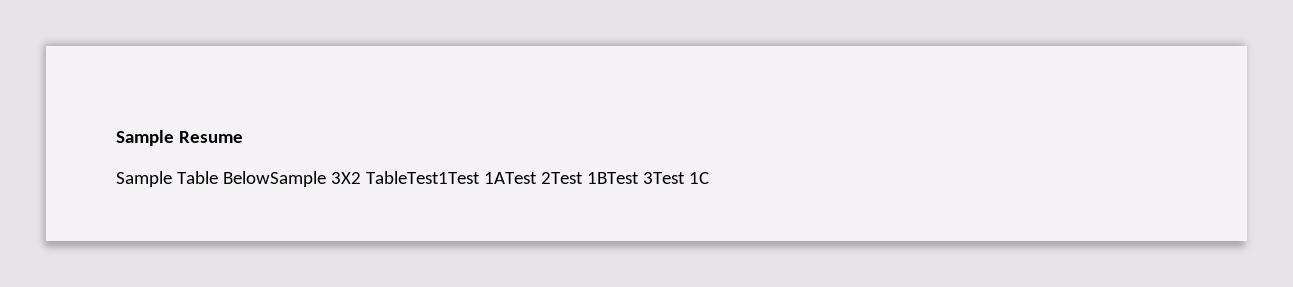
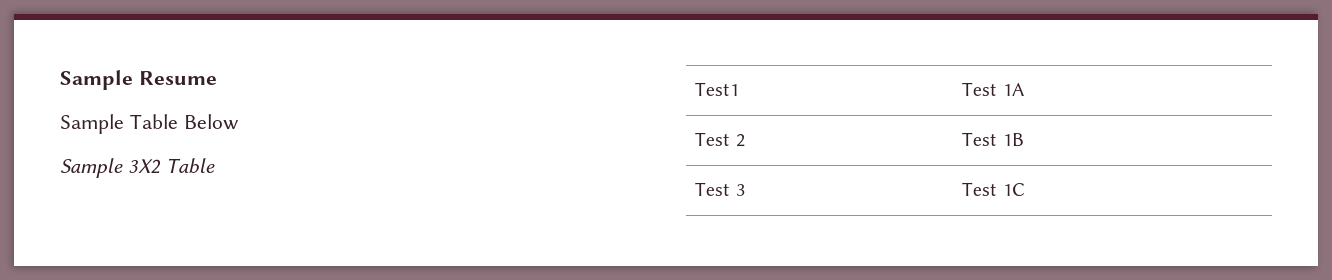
- Sample Table BelowSample 3X2 TableTest1Test 1ATest 2Test 1BTest 3Test 1C
+ Sample Table Below
+ Sample 3X2 Table
+ Test1 | Test 1A
+ Test 2 | Test 1B
+ Test 3 | Test 1C

